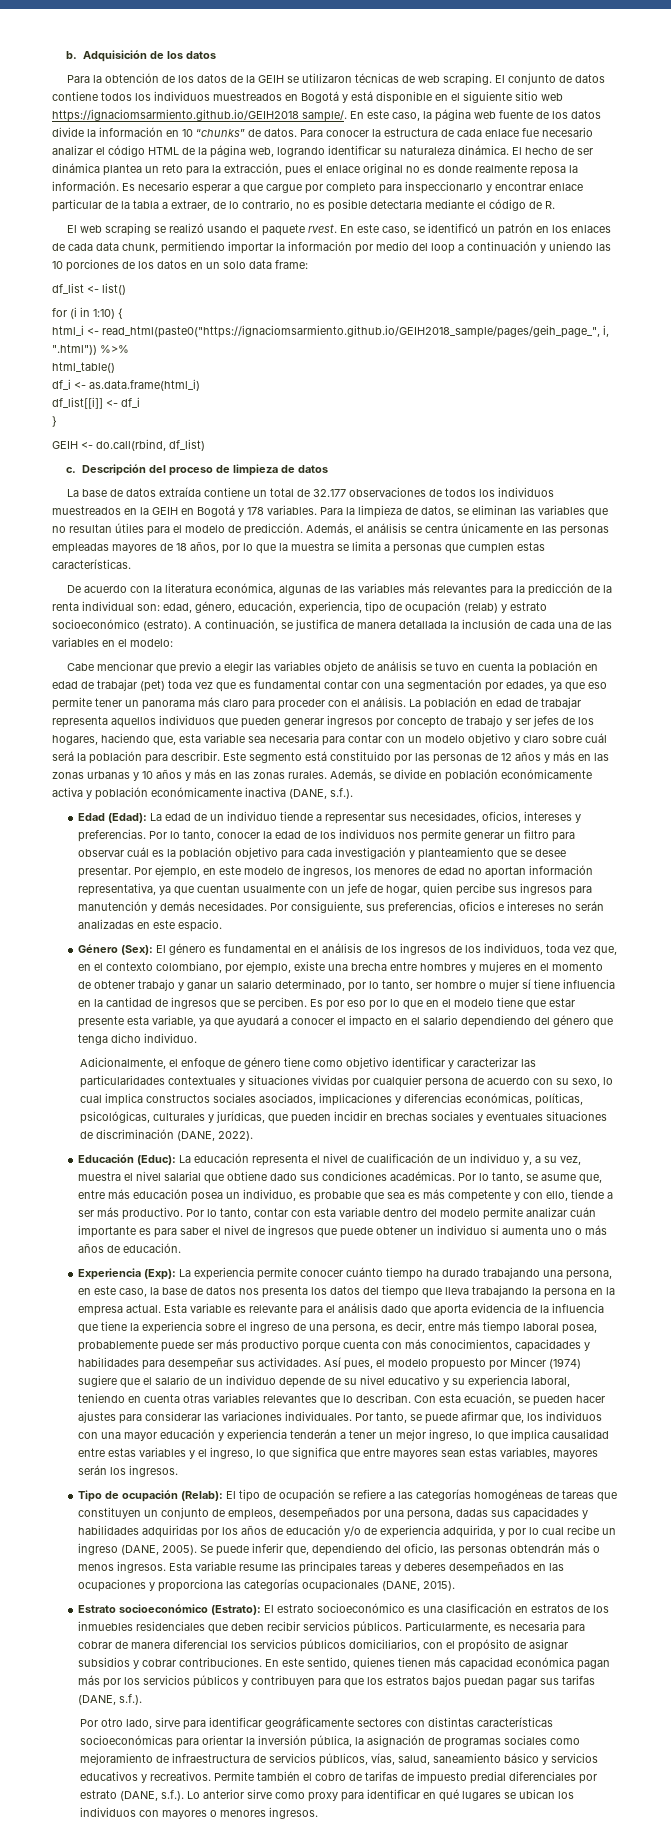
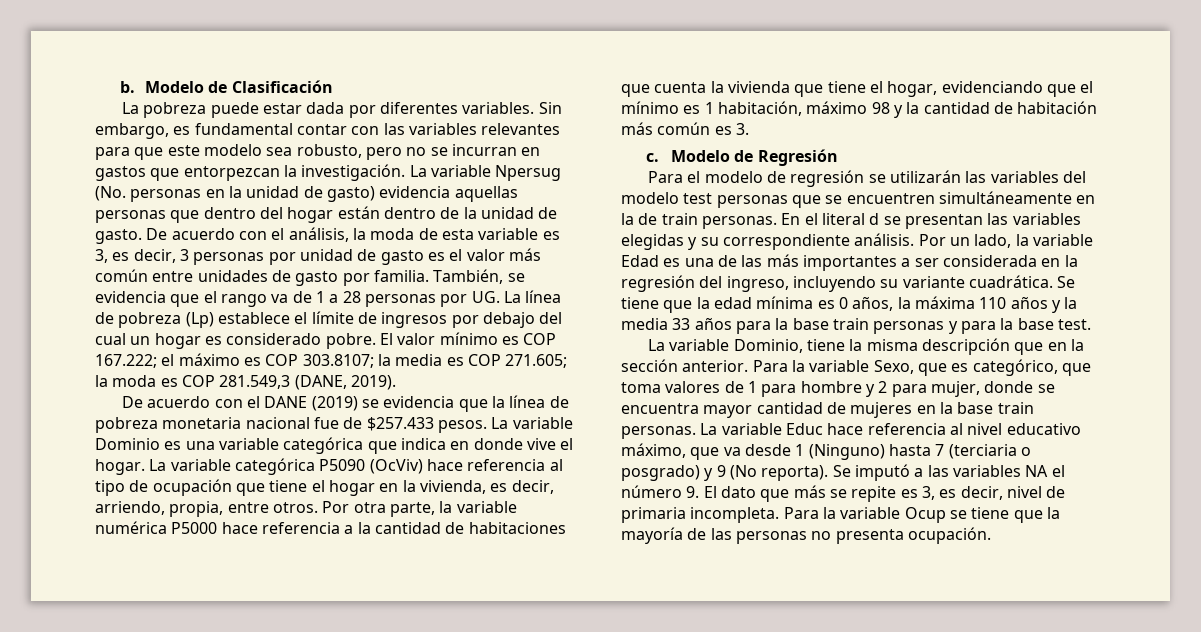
- Adquisición de los datos
- Para la obtención de los datos de la GEIH se utilizaron técnicas de web scraping. El conjunto de datos contiene todos los individuos muestreados en Bogotá y está disponible en el siguiente sitio web https://ignaciomsarmiento.github.io/GEIH2018 sample/. En este caso, la página web fuente de los datos divide la información en 10 “chunks” de datos. Para conocer la estructura de cada enlace fue necesario analizar el código HTML de la página web, logrando identificar su naturaleza dinámica. El hecho de ser dinámica plantea un reto para la extracción, pues el enlace original no es donde realmente reposa la información. Es necesario esperar a que cargue por completo para inspeccionarlo y encontrar enlace particular de la tabla a extraer, de lo contrario, no es posible detectarla mediante el código de R.
- El web scraping se realizó usando el paquete rvest. En este caso, se identificó un patrón en los enlaces de cada data chunk, permitiendo importar la información por medio del loop a continuación y uniendo las 10 porciones de los datos en un solo data frame:
- df_list <- list()
- for (i in 1:10) {
- html_i <- read_html(paste0("https://ignaciomsarmiento.github.io/GEIH2018_sample/pages/geih_page_", i, ".html")) %>%
- html_table()
- df_i <- as.data.frame(html_i)
- df_list[[i]] <- df_i
- }
- GEIH <- do.call(rbind, df_list)
- c. Descripción del proceso de limpieza de datos
- La base de datos extraída contiene un total de 32.177 observaciones de todos los individuos muestreados en la GEIH en Bogotá y 178 variables. Para la limpieza de datos, se eliminan las variables que no resultan útiles para el modelo de predicción. Además, el análisis se centra únicamente en las personas empleadas mayores de 18 años, por lo que la muestra se limita a personas que cumplen estas características.
- De acuerdo con la literatura económica, algunas de las variables más relevantes para la predicción de la renta individual son: edad, género, educación, experiencia, tipo de ocupación (relab) y estrato socioeconómico (estrato). A continuación, se justifica de manera detallada la inclusión de cada una de las variables en el modelo:
- Cabe mencionar que previo a elegir las variables objeto de análisis se tuvo en cuenta la población en edad de trabajar (pet) toda vez que es fundamental contar con una segmentación por edades, ya que eso permite tener un panorama más claro para proceder con el análisis. La población en edad de trabajar representa aquellos individuos que pueden generar ingresos por concepto de trabajo y ser jefes de los hogares, haciendo que, esta variable sea necesaria para contar con un modelo objetivo y claro sobre cuál será la población para describir. Este segmento está constituido por las personas de 12 años y más en las zonas urbanas y 10 años y más en las zonas rurales. Además, se divide en población económicamente activa y población económicamente inactiva (DANE, s.f.).
- Edad (Edad): La edad de un individuo tiende a representar sus necesidades, oficios, intereses y preferencias. Por lo tanto, conocer la edad de los individuos nos permite generar un filtro para observar cuál es la población objetivo para cada investigación y planteamiento que se desee presentar. Por ejemplo, en este modelo de ingresos, los menores de edad no aportan información representativa, ya que cuentan usualmente con un jefe de hogar, quien percibe sus ingresos para manutención y demás necesidades. Por consiguiente, sus preferencias, oficios e intereses no serán analizadas en este espacio.
- Género (Sex): El género es fundamental en el análisis de los ingresos de los individuos, toda vez que, en el contexto colombiano, por ejemplo, existe una brecha entre hombres y mujeres en el momento de obtener trabajo y ganar un salario determinado, por lo tanto, ser hombre o mujer sí tiene influencia en la cantidad de ingresos que se perciben. Es por eso por lo que en el modelo tiene que estar presente esta variable, ya que ayudará a conocer el impacto en el salario dependiendo del género que tenga dicho individuo.
- Adicionalmente, el enfoque de género tiene como objetivo identificar y caracterizar las particularidades contextuales y situaciones vividas por cualquier persona de acuerdo con su sexo, lo cual implica constructos sociales asociados, implicaciones y diferencias económicas, políticas, psicológicas, culturales y jurídicas, que pueden incidir en brechas sociales y eventuales situaciones de discriminación (DANE, 2022).
- Educación (Educ): La educación representa el nivel de cualificación de un individuo y, a su vez, muestra el nivel salarial que obtiene dado sus condiciones académicas. Por lo tanto, se asume que, entre más educación posea un individuo, es probable que sea es más competente y con ello, tiende a ser más productivo. Por lo tanto, contar con esta variable dentro del modelo permite analizar cuán importante es para saber el nivel de ingresos que puede obtener un individuo si aumenta uno o más años de educación.
- Experiencia (Exp): La experiencia permite conocer cuánto tiempo ha durado trabajando una persona, en este caso, la base de datos nos presenta los datos del tiempo que lleva trabajando la persona en la empresa actual. Esta variable es relevante para el análisis dado que aporta evidencia de la influencia que tiene la experiencia sobre el ingreso de una persona, es decir, entre más tiempo laboral posea, probablemente puede ser más productivo porque cuenta con más conocimientos, capacidades y habilidades para desempeñar sus actividades. Así pues, el modelo propuesto por Mincer (1974) sugiere que el salario de un individuo depende de su nivel educativo y su experiencia laboral, teniendo en cuenta otras variables relevantes que lo describan. Con esta ecuación, se pueden hacer ajustes para considerar las variaciones individuales. Por tanto, se puede afirmar que, los individuos con una mayor educación y experiencia tenderán a tener un mejor ingreso, lo que implica causalidad entre estas variables y el ingreso, lo que significa que entre mayores sean estas variables, mayores serán los ingresos.
- Tipo de ocupación (Relab): El tipo de ocupación se refiere a las categorías homogéneas de tareas que constituyen un conjunto de empleos, desempeñados por una persona, dadas sus capacidades y habilidades adquiridas por los años de educación y/o de experiencia adquirida, y por lo cual recibe un ingreso (DANE, 2005). Se puede inferir que, dependiendo del oficio, las personas obtendrán más o menos ingresos. Esta variable resume las principales tareas y deberes desempeñados en las ocupaciones y proporciona las categorías ocupacionales (DANE, 2015).
- Estrato socioeconómico (Estrato): El estrato socioeconómico es una clasificación en estratos de los inmuebles residenciales que deben recibir servicios públicos. Particularmente, es necesaria para cobrar de manera diferencial los servicios públicos domiciliarios, con el propósito de asignar subsidios y cobrar contribuciones. En este sentido, quienes tienen más capacidad económica pagan más por los servicios públicos y contribuyen para que los estratos bajos puedan pagar sus tarifas (DANE, s.f.).
- Por otro lado, sirve para identificar geográficamente sectores con distintas características socioeconómicas para orientar la inversión pública, la asignación de programas sociales como mejoramiento de infraestructura de servicios públicos, vías, salud, saneamiento básico y servicios educativos y recreativos. Permite también el cobro de tarifas de impuesto predial diferenciales por estrato (DANE, s.f.). Lo anterior sirve como proxy para identificar en qué lugares se ubican los individuos con mayores o menores ingresos.
+ Modelo de Clasificación
+ La pobreza puede estar dada por diferentes variables. Sin embargo, es fundamental contar con las variables relevantes para que este modelo sea robusto, pero no se incurran en gastos que entorpezcan la investigación. La variable Npersug (No. personas en la unidad de gasto) evidencia aquellas personas que dentro del hogar están dentro de la unidad de gasto. De acuerdo con el análisis, la moda de esta variable es 3, es decir, 3 personas por unidad de gasto es el valor más común entre unidades de gasto por familia. También, se evidencia que el rango va de 1 a 28 personas por UG. La línea de pobreza (Lp) establece el límite de ingresos por debajo del cual un hogar es considerado pobre. El valor mínimo es COP 167.222; el máximo es COP 303.8107; la media es COP 271.605; la moda es COP 281.549,3 (DANE, 2019).
+ De acuerdo con el DANE (2019) se evidencia que la línea de pobreza monetaria nacional fue de $257.433 pesos. La variable Dominio es una variable categórica que indica en donde vive el hogar. La variable categórica P5090 (OcViv) hace referencia al tipo de ocupación que tiene el hogar en la vivienda, es decir, arriendo, propia, entre otros. Por otra parte, la variable numérica P5000 hace referencia a la cantidad de habitaciones que cuenta la vivienda que tiene el hogar, evidenciando que el mínimo es 1 habitación, máximo 98 y la cantidad de habitación más común es 3.
+ c. Modelo de Regresión
+ Para el modelo de regresión se utilizarán las variables del modelo test personas que se encuentren simultáneamente en la de train personas. En el literal d se presentan las variables elegidas y su correspondiente análisis. Por un lado, la variable Edad es una de las más importantes a ser considerada en la regresión del ingreso, incluyendo su variante cuadrática. Se tiene que la edad mínima es 0 años, la máxima 110 años y la media 33 años para la base train personas y para la base test.
+ La variable Dominio, tiene la misma descripción que en la sección anterior. Para la variable Sexo, que es categórico, que toma valores de 1 para hombre y 2 para mujer, donde se encuentra mayor cantidad de mujeres en la base train personas. La variable Educ hace referencia al nivel educativo máximo, que va desde 1 (Ninguno) hasta 7 (terciaria o posgrado) y 9 (No reporta). Se imputó a las variables NA el número 9. El dato que más se repite es 3, es decir, nivel de primaria incompleta. Para la variable Ocup se tiene que la mayoría de las personas no presenta ocupación.

